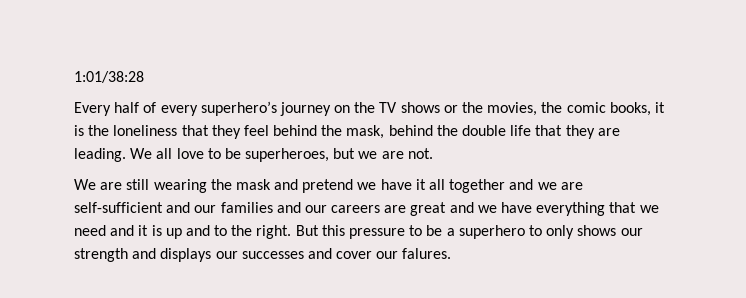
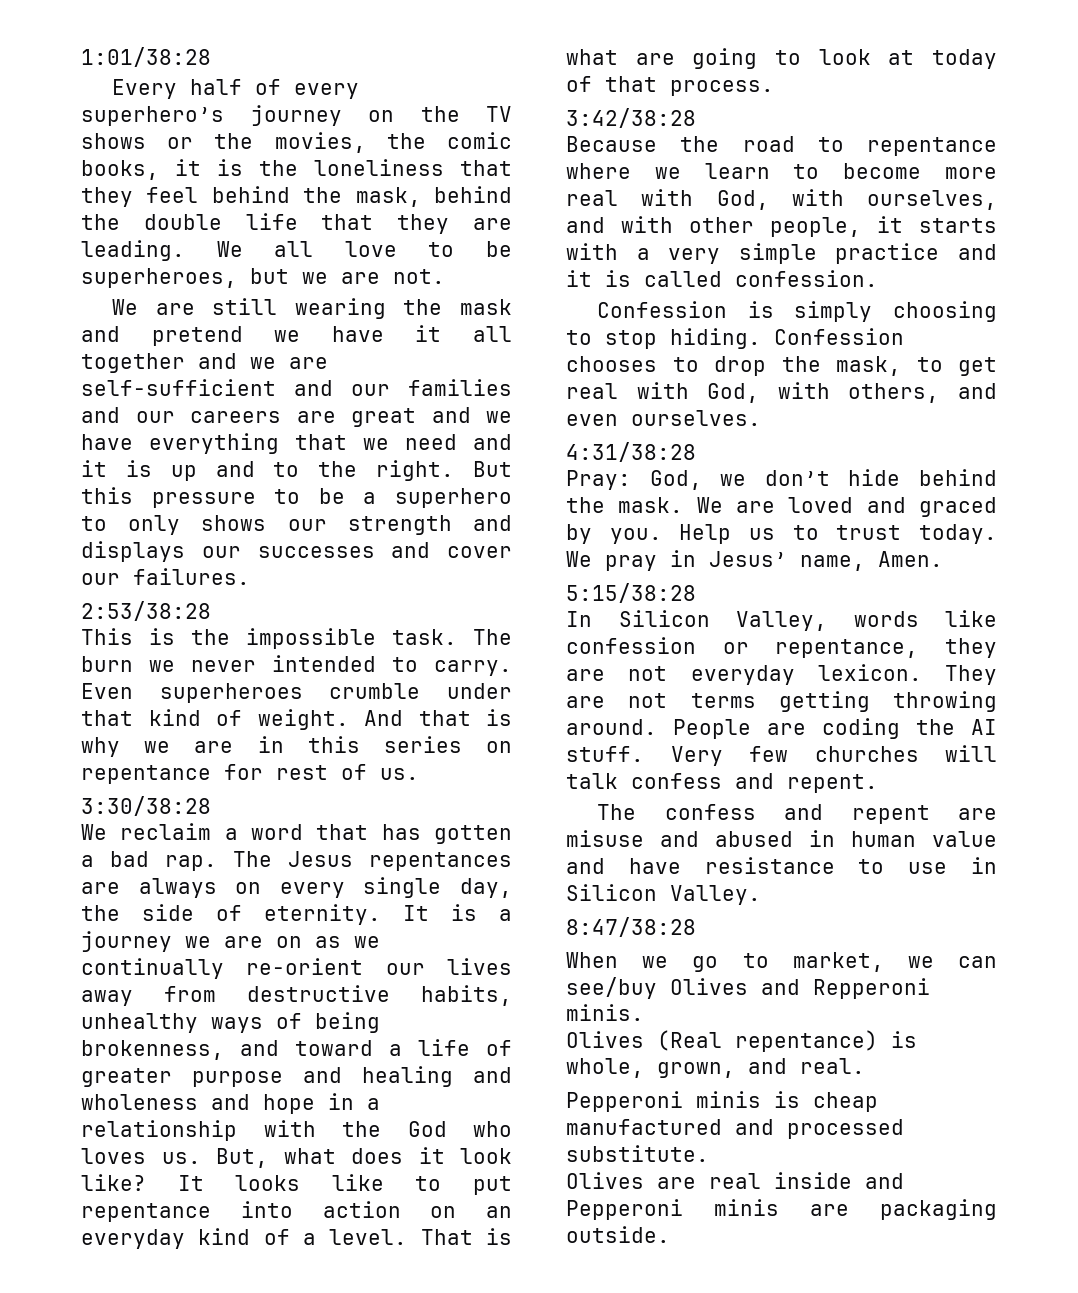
- But this pressure to be a superhero to only shows our strength and displays our successes and cover our falures.
+ But this pressure to be a superhero to only shows our strength and displays our successes and cover our failures.
+ 2:53/38:28
+ This is the impossible task. The burn we never intended to carry. Even superheroes crumble under that kind of weight. And that is why we are in this series on repentance for rest of us.
+ 3:30/38:28
+ We reclaim a word that has gotten a bad rap. The Jesus repentances are always on every single day, the side of eternity. It is a journey we are on as we continually re-orient our lives away from destructive habits, unhealthy ways of being brokenness, and toward a life of greater purpose and healing and wholeness and hope in a relationship with the God who loves us. But, what does it look like? It looks like to put repentance into action on an everyday kind of a level. That is what are going to look at today of that process.
+ 3:42/38:28
+ Because the road to repentance where we learn to become more real with God, with ourselves, and with other people, it starts with a very simple practice and it is called confession.
+ Confession is simply choosing to stop hiding. Confession chooses to drop the mask, to get real with God, with others, and even ourselves.
+ 4:31/38:28
+ Pray: God, we don’t hide behind the mask. We are loved and graced by you. Help us to trust today. We pray in Jesus’ name, Amen.
+ 5:15/38:28
+ In Silicon Valley, words like confession or repentance, they are not everyday lexicon. They are not terms getting throwing around. People are coding the AI stuff. Very few churches will talk confess and repent.
+ The confess and repent are misuse and abused in human value and have resistance to use in Silicon Valley.
+ 8:47/38:28
+ When we go to market, we can see/buy Olives and Repperoni minis.
+ Olives (Real repentance) is whole, grown, and real.
+ Pepperoni minis is cheap manufactured and processed substitute.
+ Olives are real inside and Pepperoni minis are packaging outside.

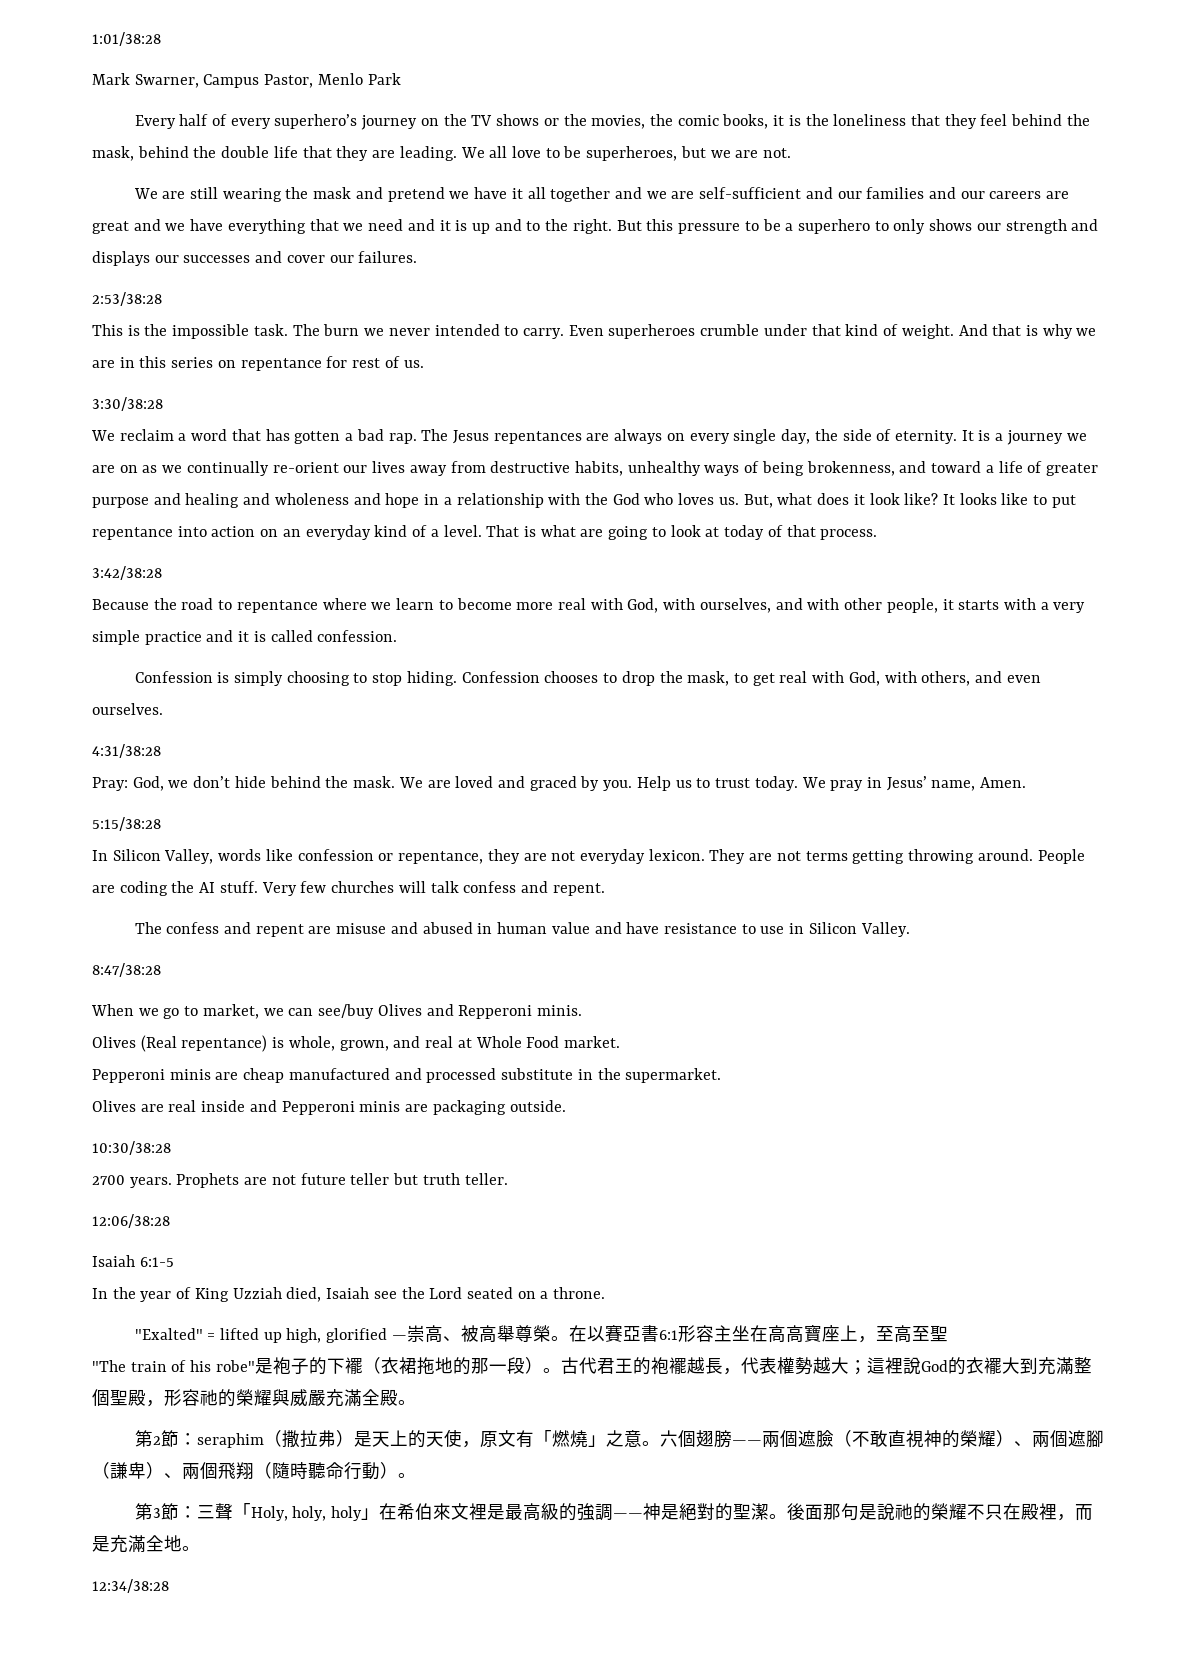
+ Mark Swarner, Campus Pastor, Menlo Park
- Olives (Real repentance) is whole, grown, and real.
- Pepperoni minis is cheap manufactured and processed substitute.
+ Olives (Real repentance) is whole, grown, and real at Whole Food market.
+ Pepperoni minis are cheap manufactured and processed substitute in the supermarket.
+ 10:30/38:28
+ 2700 years. Prophets are not future teller but truth teller.
+ 12:06/38:28
+ Isaiah 6:1-5
+ In the year of King Uzziah died, Isaiah see the Lord seated on a throne.
+ "Exalted" = lifted up high, glorified —崇高、被高舉尊榮。在以賽亞書6:1形容主坐在高高寶座上，至高至聖
+ "The train of his robe"是袍子的下襬（衣裙拖地的那一段）。古代君王的袍襬越長，代表權勢越大；這裡說God的衣襬大到充滿整個聖殿，形容祂的榮耀與威嚴充滿全殿。
+ 第2節：seraphim（撒拉弗）是天上的天使，原文有「燃燒」之意。六個翅膀——兩個遮臉（不敢直視神的榮耀）、兩個遮腳（謙卑）、兩個飛翔（隨時聽命行動）。
+ 第3節：三聲「Holy, holy, holy」在希伯來文裡是最高級的強調——神是絕對的聖潔。後面那句是說祂的榮耀不只在殿裡，而是充滿全地。
+ 12:34/38:28

